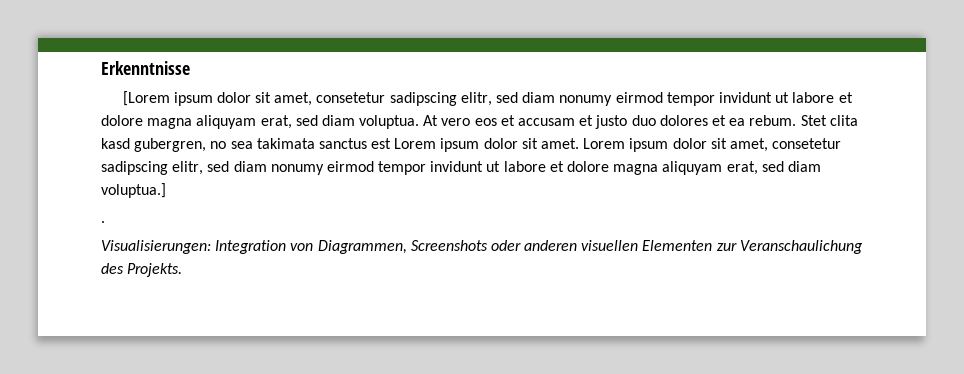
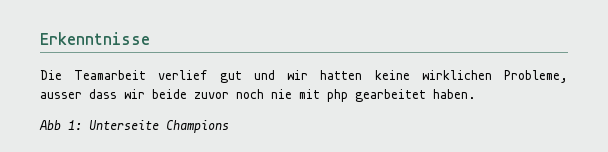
- [Lorem ipsum dolor sit amet, consetetur sadipscing elitr, sed diam nonumy eirmod tempor invidunt ut labore et dolore magna aliquyam erat, sed diam voluptua. At vero eos et accusam et justo duo dolores et ea rebum. Stet clita kasd gubergren, no sea takimata sanctus est Lorem ipsum dolor sit amet. Lorem ipsum dolor sit amet, consetetur sadipscing elitr, sed diam nonumy eirmod tempor invidunt ut labore et dolore magna aliquyam erat, sed diam voluptua.]
- .
- Visualisierungen: Integration von Diagrammen, Screenshots oder anderen visuellen Elementen zur Veranschaulichung des Projekts.
+ Die Teamarbeit verlief gut und wir hatten keine wirklichen Probleme, ausser dass wir beide zuvor noch nie mit php gearbeitet haben.
+ Abb 1: Unterseite Champions

